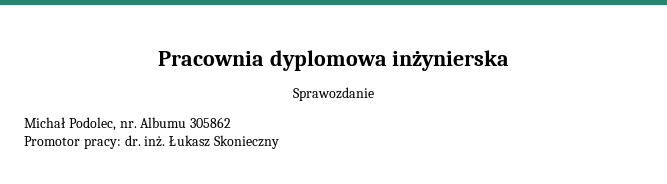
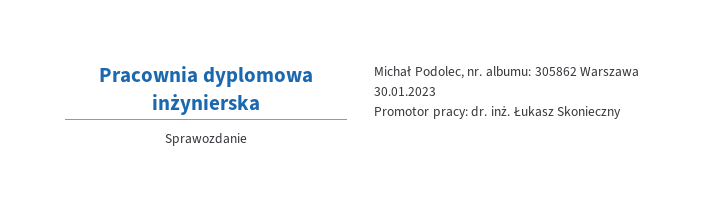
- Michał Podolec, nr. Albumu 305862
+ Michał Podolec, nr. albumu: 305862 Warszawa 30.01.2023

